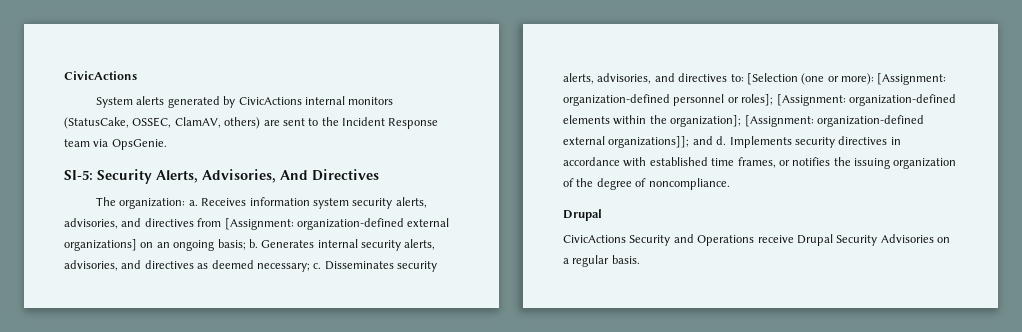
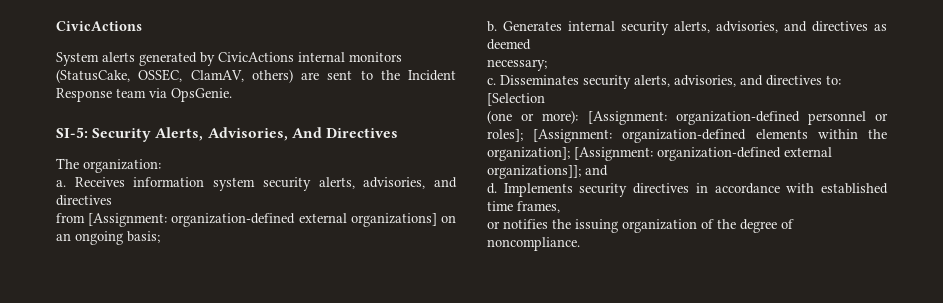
- The organization: a.
+ The organization:
+ a.
- Receives information system security alerts, advisories, and directives from [Assignment: organization-defined external organizations] on an ongoing basis; b.
+ Receives information system security alerts, advisories, and directives
+ from [Assignment: organization-defined external organizations] on an ongoing basis;
+ b.
- Generates internal security alerts, advisories, and directives as deemed necessary; c.
+ Generates internal security alerts, advisories, and directives as deemed
+ necessary;
+ c.
- Disseminates security alerts, advisories, and directives to: [Selection (one or more): [Assignment: organization-defined personnel or roles]; [Assignment: organization-defined elements within the organization]; [Assignment: organization-defined external organizations]]; and d.
+ Disseminates security alerts, advisories, and directives to: [Selection
+ (one or more): [Assignment: organization-defined personnel or roles]; [Assignment: organization-defined elements within the organization]; [Assignment: organization-defined external organizations]]; and
+ d.
- Implements security directives in accordance with established time frames, or notifies the issuing organization of the degree of noncompliance.
- Drupal
- CivicActions Security and Operations receive Drupal Security Advisories on a regular basis.
+ Implements security directives in accordance with established time frames,
+ or notifies the issuing organization of the degree of noncompliance.

